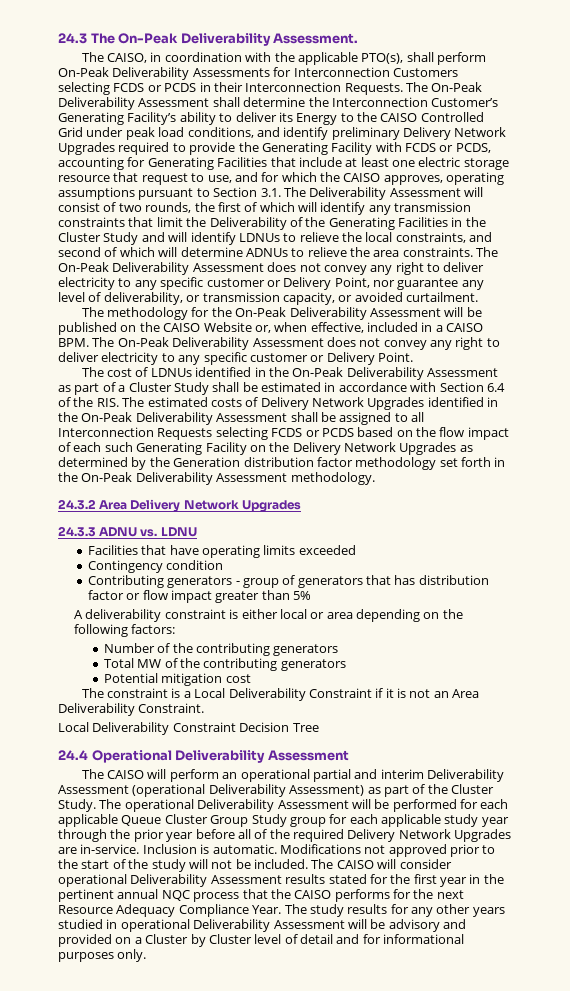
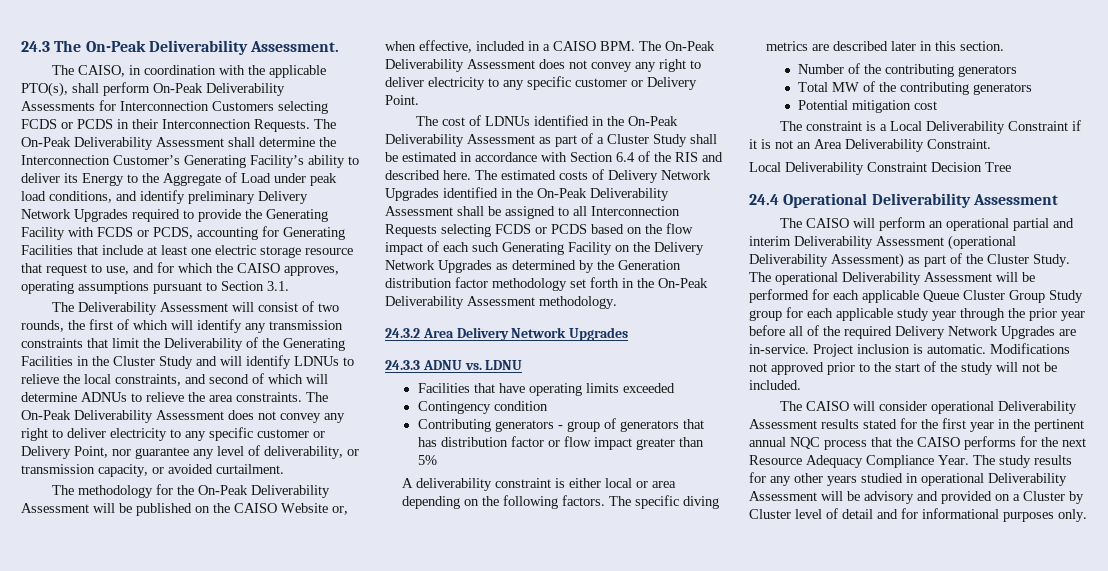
- The On-Peak Deliverability Assessment shall determine the Interconnection Customer’s Generating Facility’s ability to deliver its Energy to the CAISO Controlled Grid under peak load conditions, and identify preliminary Delivery Network Upgrades required to provide the Generating Facility with FCDS or PCDS, accounting for Generating Facilities that include at least one electric storage resource that request to use, and for which the CAISO approves, operating assumptions pursuant to Section 3.1. The Deliverability Assessment will consist of two rounds, the first of which will identify any transmission constraints that limit the Deliverability of the Generating Facilities in the Cluster Study and will identify LDNUs to relieve the local constraints, and second of which will determine ADNUs to relieve the area constraints.
+ The On-Peak Deliverability Assessment shall determine the Interconnection Customer’s Generating Facility’s ability to deliver its Energy to the Aggregate of Load under peak load conditions, and identify preliminary Delivery Network Upgrades required to provide the Generating Facility with FCDS or PCDS, accounting for Generating Facilities that include at least one electric storage resource that request to use, and for which the CAISO approves, operating assumptions pursuant to Section 3.1.
+ The Deliverability Assessment will consist of two rounds, the first of which will identify any transmission constraints that limit the Deliverability of the Generating Facilities in the Cluster Study and will identify LDNUs to relieve the local constraints, and second of which will determine ADNUs to relieve the area constraints.
- The cost of LDNUs identified in the On-Peak Deliverability Assessment as part of a Cluster Study shall be estimated in accordance with Section 6.4 of the RIS. The estimated costs of Delivery Network Upgrades identified in the On-Peak Deliverability Assessment shall be assigned to all Interconnection Requests selecting FCDS or PCDS based on the flow impact of each such Generating Facility on the Delivery Network Upgrades as determined by the Generation distribution factor methodology set forth in the On-Peak Deliverability Assessment methodology.
+ The cost of LDNUs identified in the On-Peak Deliverability Assessment as part of a Cluster Study shall be estimated in accordance with Section 6.4 of the RIS and described here. The estimated costs of Delivery Network Upgrades identified in the On-Peak Deliverability Assessment shall be assigned to all Interconnection Requests selecting FCDS or PCDS based on the flow impact of each such Generating Facility on the Delivery Network Upgrades as determined by the Generation distribution factor methodology set forth in the On-Peak Deliverability Assessment methodology.
- A deliverability constraint is either local or area depending on the following factors:
+ A deliverability constraint is either local or area depending on the following factors. The specific diving metrics are described later in this section.
- Inclusion is automatic.
+ Project inclusion is automatic.
- Modifications not approved prior to the start of the study will not be included. The CAISO will consider operational Deliverability Assessment results stated for the first year in the pertinent annual NQC process that the CAISO performs for the next Resource Adequacy Compliance Year.
+ Modifications not approved prior to the start of the study will not be included.
+ The CAISO will consider operational Deliverability Assessment results stated for the first year in the pertinent annual NQC process that the CAISO performs for the next Resource Adequacy Compliance Year.

